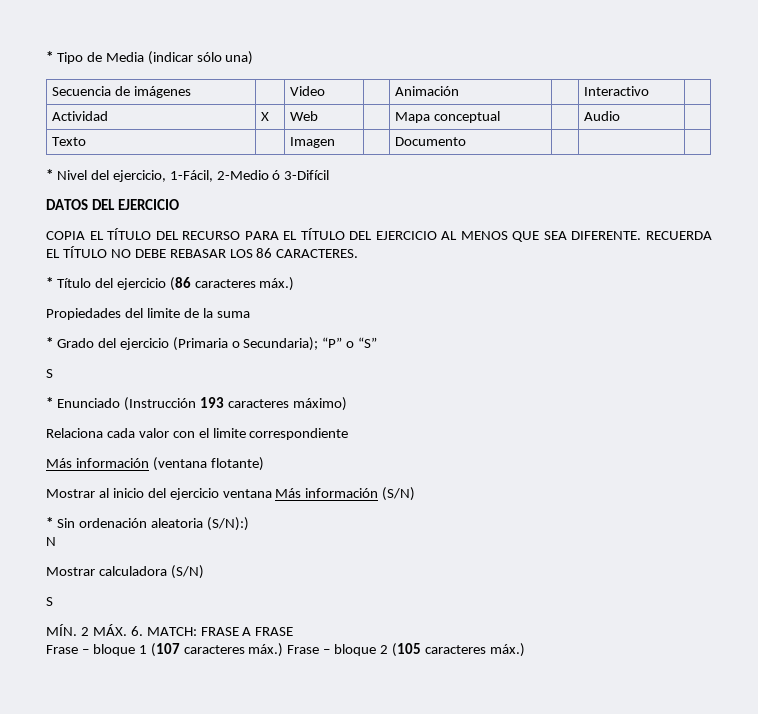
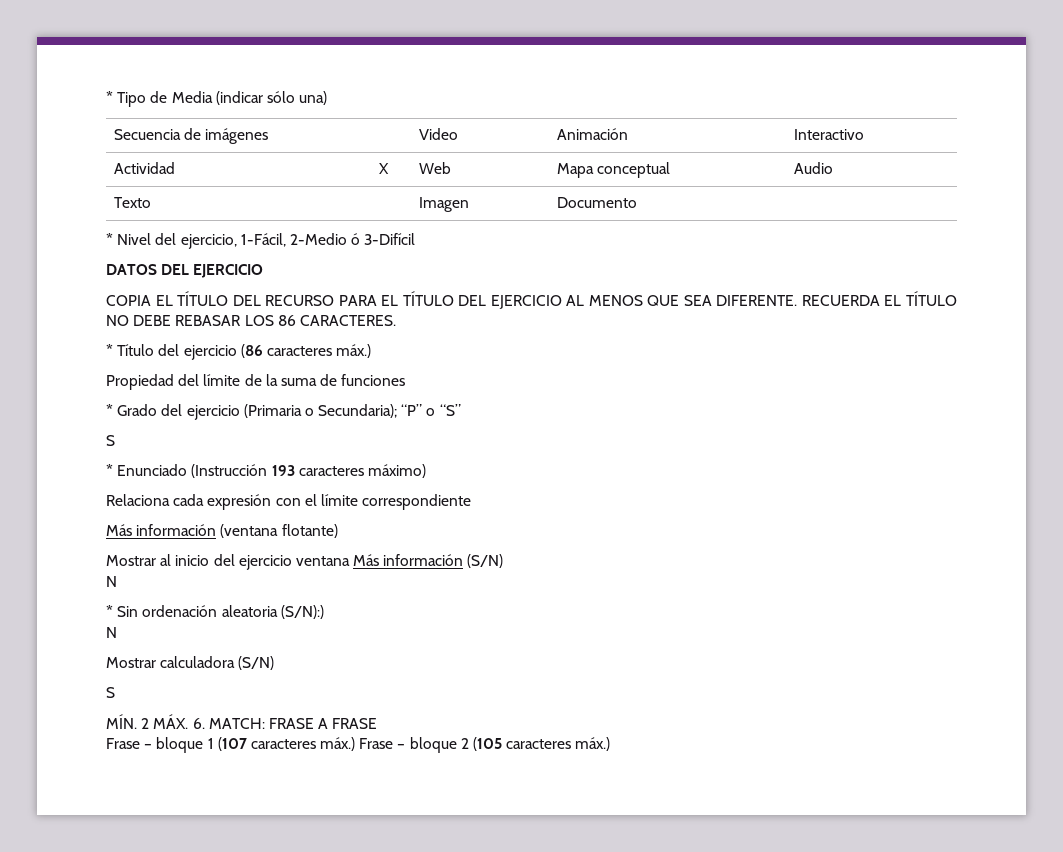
- Propiedades del limite de la suma
+ Propiedad del límite de la suma de funciones
- Relaciona cada valor con el limite correspondiente
+ Relaciona cada expresión con el límite correspondiente
  Mostrar al inicio del ejercicio ventana Más información (S/N)
+ N

